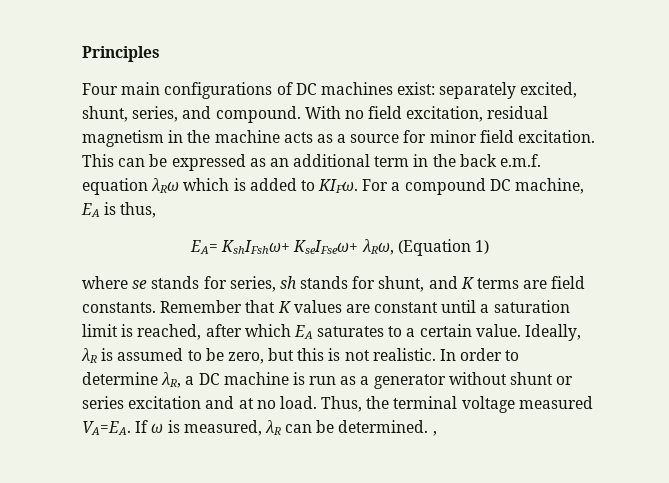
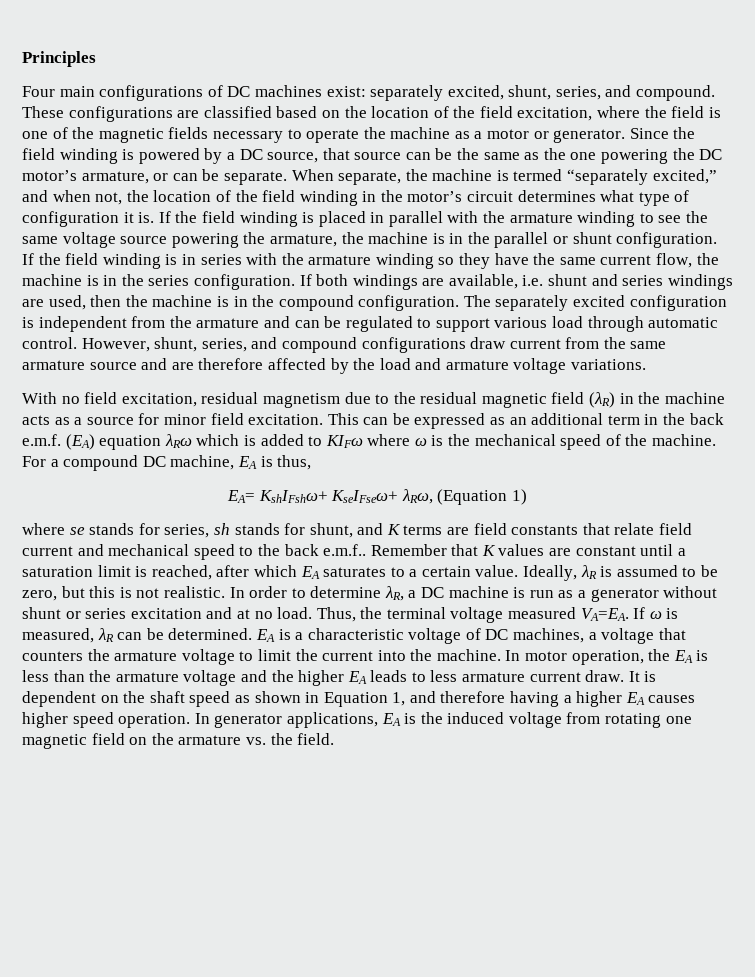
- Four main configurations of DC machines exist: separately excited, shunt, series, and compound. With no field excitation, residual magnetism in the machine acts as a source for minor field excitation.
+ Four main configurations of DC machines exist: separately excited, shunt, series, and compound. These configurations are classified based on the location of the field excitation, where the field is one of the magnetic fields necessary to operate the machine as a motor or generator. Since the field winding is powered by a DC source, that source can be the same as the one powering the DC motor’s armature, or can be separate. When separate, the machine is termed “separately excited,” and when not, the location of the field winding in the motor’s circuit determines what type of configuration it is. If the field winding is placed in parallel with the armature winding to see the same voltage source powering the armature, the machine is in the parallel or shunt configuration. If the field winding is in series with the armature winding so they have the same current flow, the machine is in the series configuration. If both windings are available, i.e. shunt and series windings are used, then the machine is in the compound configuration. The separately excited configuration is independent from the armature and can be regulated to support various load through automatic control. However, shunt, series, and compound configurations draw current from the same armature source and are therefore affected by the load and armature voltage variations.
+ With no field excitation, residual magnetism due to the residual magnetic field (λR) in the machine acts as a source for minor field excitation.
- This can be expressed as an additional term in the back e.m.f. equation λRω which is added to KIFω.
+ This can be expressed as an additional term in the back e.m.f. (EA) equation λRω which is added to KIFω where ω is the mechanical speed of the machine.
- where se stands for series, sh stands for shunt, and K terms are field constants.
+ where se stands for series, sh stands for shunt, and K terms are field constants that relate field current and mechanical speed to the back e.m.f..
- If ω is measured, λR can be determined. ,
+ If ω is measured, λR can be determined. EA is a characteristic voltage of DC machines, a voltage that counters the armature voltage to limit the current into the machine. In motor operation, the EA is less than the armature voltage and the higher EA leads to less armature current draw. It is dependent on the shaft speed as shown in Equation 1, and therefore having a higher EA causes higher speed operation. In generator applications, EA is the induced voltage from rotating one magnetic field on the armature vs. the field.

